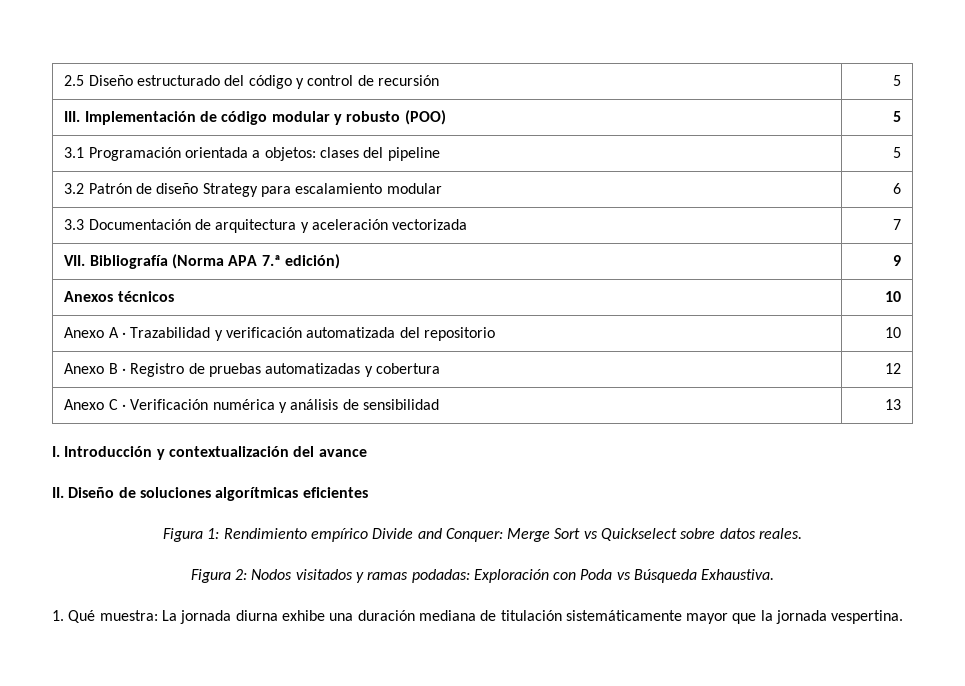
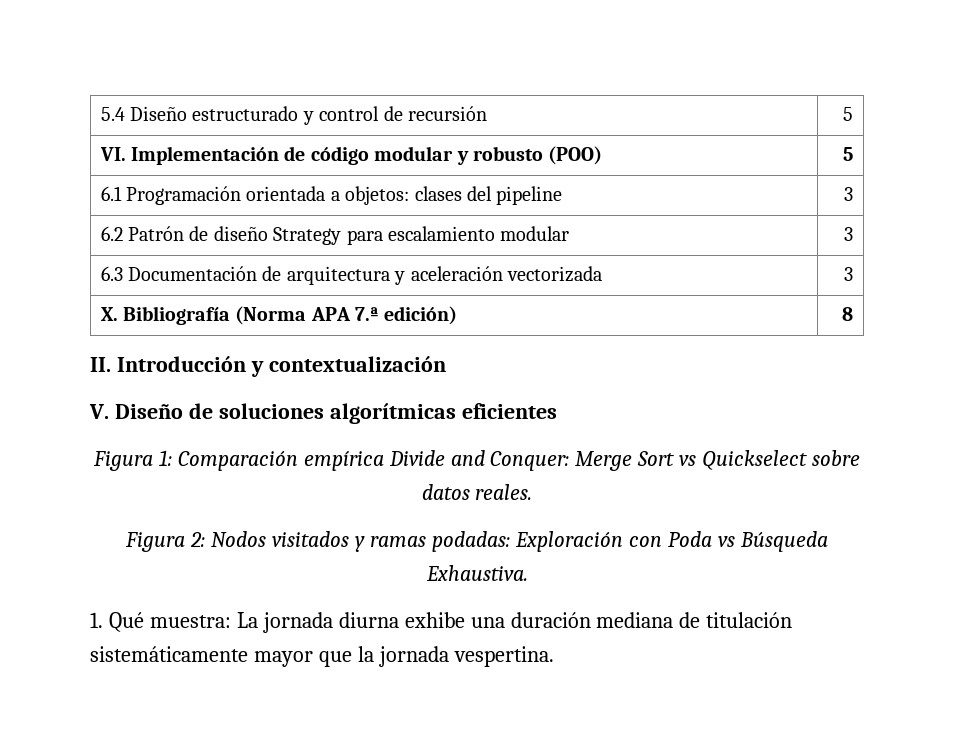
- 2.5 Diseño estructurado del código y control de recursión | 5
+ 5.4 Diseño estructurado y control de recursión | 5
- III. Implementación de código modular y robusto (POO) | 5
+ VI. Implementación de código modular y robusto (POO) | 5
- 3.1 Programación orientada a objetos: clases del pipeline | 5
- 3.2 Patrón de diseño Strategy para escalamiento modular | 6
- 3.3 Documentación de arquitectura y aceleración vectorizada | 7
- VII. Bibliografía (Norma APA 7.ª edición) | 9
- Anexos técnicos | 10
- Anexo A · Trazabilidad y verificación automatizada del repositorio | 10
- Anexo B · Registro de pruebas automatizadas y cobertura | 12
- Anexo C · Verificación numérica y análisis de sensibilidad | 13
- I. Introducción y contextualización del avance
- II. Diseño de soluciones algorítmicas eficientes
+ 6.1 Programación orientada a objetos: clases del pipeline | 3
+ 6.2 Patrón de diseño Strategy para escalamiento modular | 3
+ 6.3 Documentación de arquitectura y aceleración vectorizada | 3
+ X. Bibliografía (Norma APA 7.ª edición) | 8
+ II. Introducción y contextualización
+ V. Diseño de soluciones algorítmicas eficientes
- Figura 1: Rendimiento empírico Divide and Conquer: Merge Sort vs Quickselect sobre datos reales.
+ Figura 1: Comparación empírica Divide and Conquer: Merge Sort vs Quickselect sobre datos reales.

